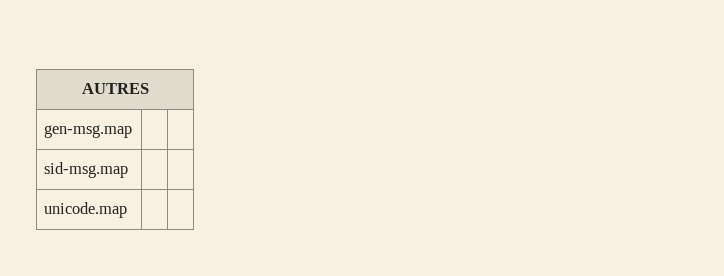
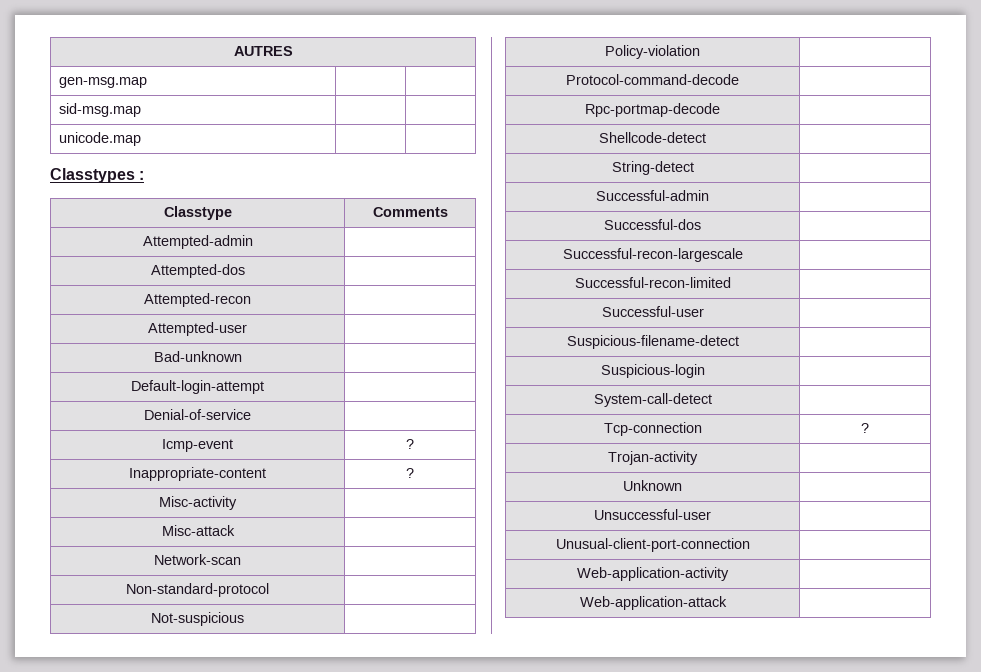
+ Classtypes :
+ Classtype | Comments
+ Attempted-admin |
+ Attempted-dos |
+ Attempted-recon |
+ Attempted-user |
+ Bad-unknown |
+ Default-login-attempt |
+ Denial-of-service |
+ Icmp-event | ?
+ Inappropriate-content | ?
+ Misc-activity |
+ Misc-attack |
+ Network-scan |
+ Non-standard-protocol |
+ Not-suspicious |
+ Policy-violation |
+ Protocol-command-decode |
+ Rpc-portmap-decode |
+ Shellcode-detect |
+ String-detect |
+ Successful-admin |
+ Successful-dos |
+ Successful-recon-largescale |
+ Successful-recon-limited |
+ Successful-user |
+ Suspicious-filename-detect |
+ Suspicious-login |
+ System-call-detect |
+ Tcp-connection | ?
+ Trojan-activity |
+ Unknown |
+ Unsuccessful-user |
+ Unusual-client-port-connection |
+ Web-application-activity |
+ Web-application-attack |

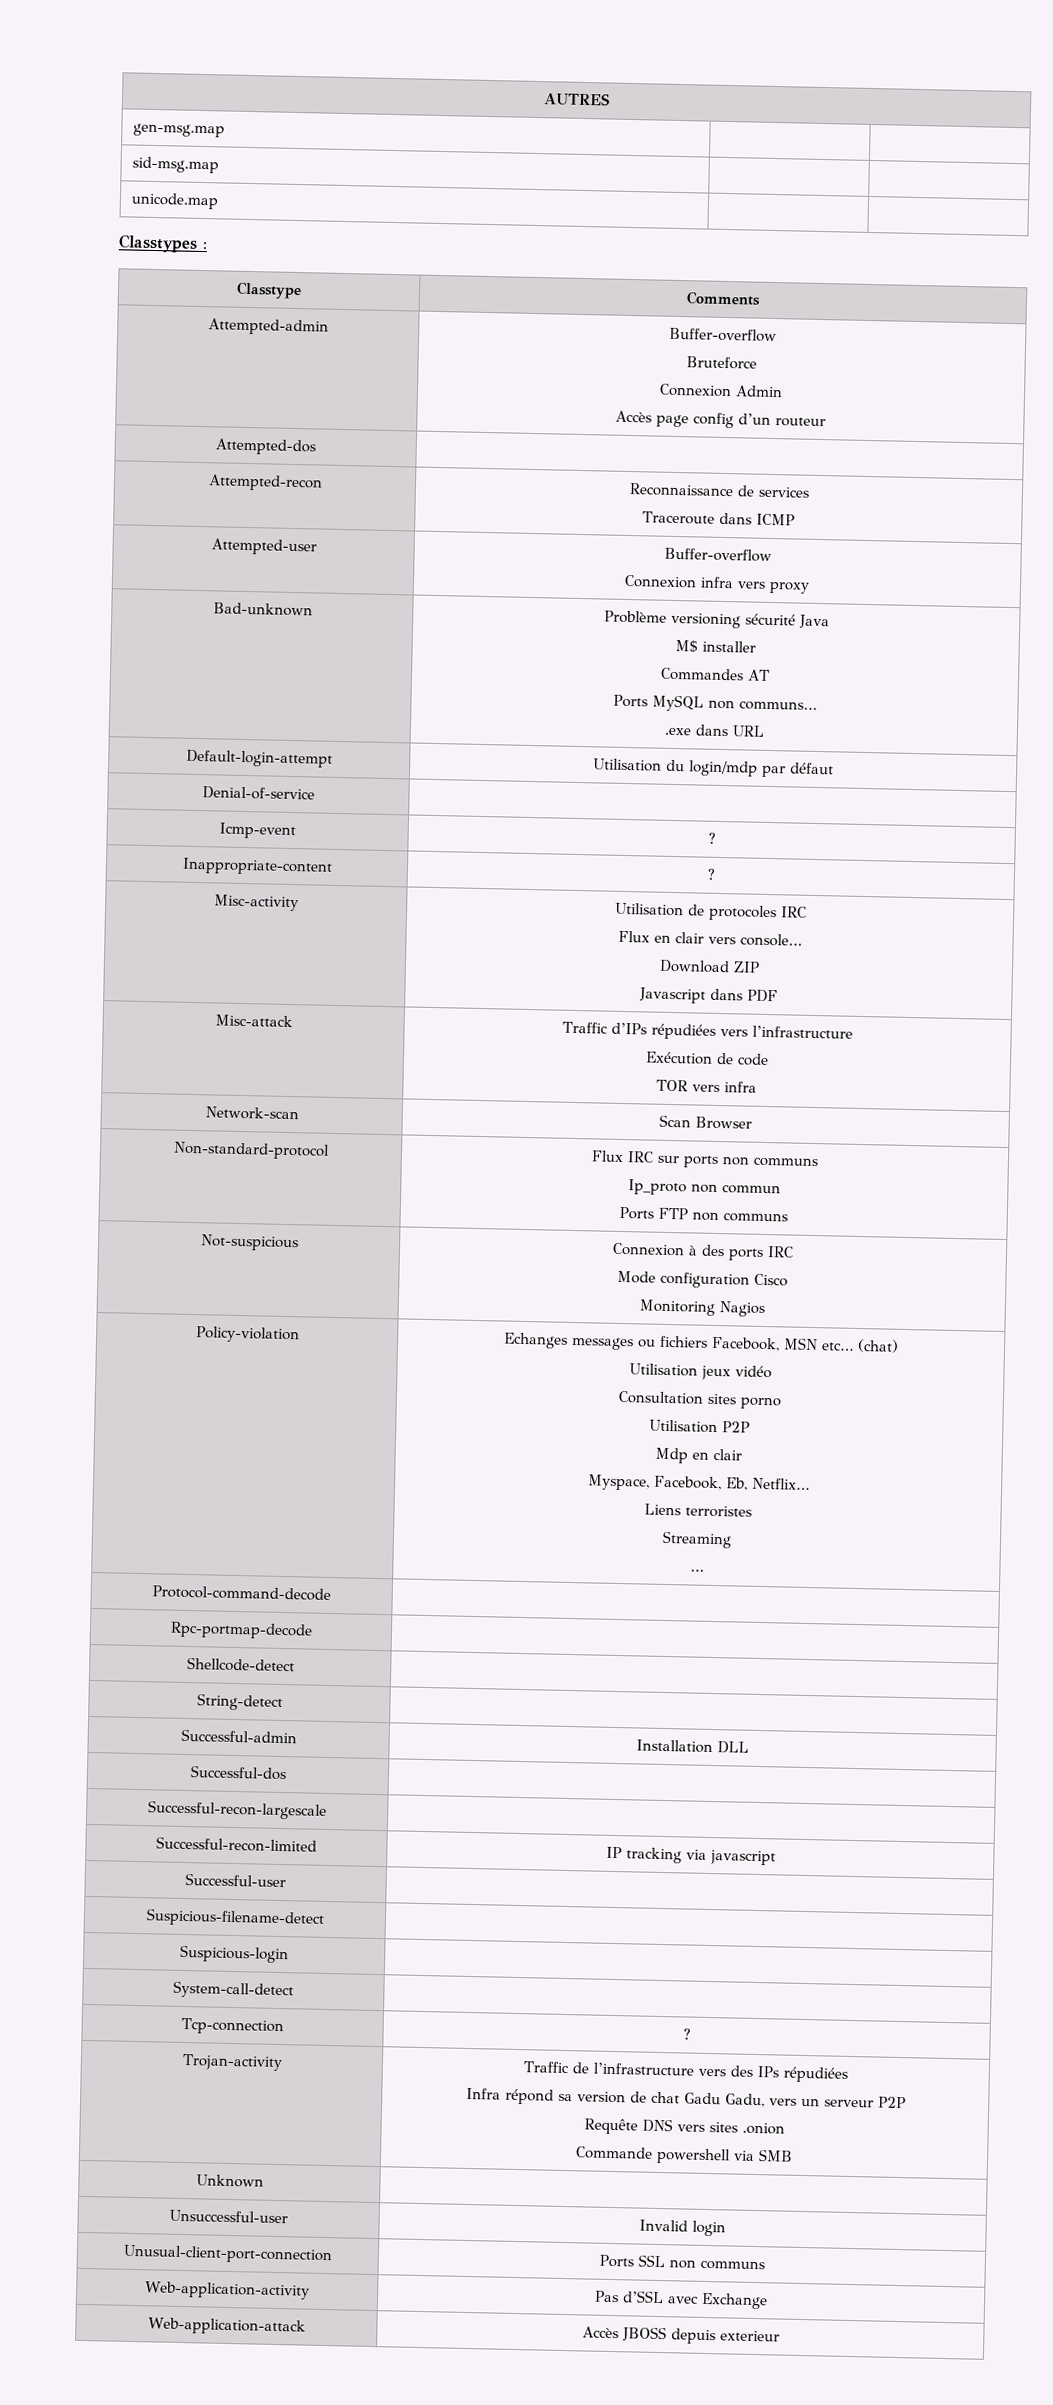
- Attempted-admin |
+ Attempted-admin | Buffer-overflow
+ Bruteforce
+ Connexion Admin
+ Accès page config d’un routeur
  Attempted-dos |
- Attempted-recon |
- Attempted-user |
- Bad-unknown |
- Default-login-attempt |
+ Attempted-recon | Reconnaissance de services
+ Traceroute dans ICMP
+ Attempted-user | Buffer-overflow
+ Connexion infra vers proxy
+ Bad-unknown | Problème versioning sécurité Java
+ M$ installer
+ Commandes AT
+ Ports MySQL non communs…
+ .exe dans URL
+ Default-login-attempt | Utilisation du login/mdp par défaut
- Misc-activity |
- Misc-attack |
+ Misc-activity | Utilisation de protocoles IRC
+ Flux en clair vers console…
+ Download ZIP
+ Javascript dans PDF
+ Misc-attack | Traffic d’IPs répudiées vers l’infrastructure
+ Exécution de code
+ TOR vers infra
- Network-scan |
+ Network-scan | Scan Browser
- Non-standard-protocol |
- Not-suspicious |
- Policy-violation |
+ Non-standard-protocol | Flux IRC sur ports non communs
+ Ip_proto non commun
+ Ports FTP non communs
+ Not-suspicious | Connexion à des ports IRC
+ Mode configuration Cisco
+ Monitoring Nagios
+ Policy-violation | Echanges messages ou fichiers Facebook, MSN etc… (chat)
+ Utilisation jeux vidéo
+ Consultation sites porno
+ Utilisation P2P
+ Mdp en clair
+ Myspace, Facebook, Eb, Netflix…
+ Liens terroristes
+ Streaming
+ …
- Successful-admin |
+ Successful-admin | Installation DLL
- Successful-recon-limited |
+ Successful-recon-limited | IP tracking via javascript
- Trojan-activity |
+ Trojan-activity | Traffic de l’infrastructure vers des IPs répudiées
+ Infra répond sa version de chat Gadu Gadu, vers un serveur P2P
+ Requête DNS vers sites .onion
+ Commande powershell via SMB
- Unsuccessful-user |
+ Unsuccessful-user | Invalid login
- Unusual-client-port-connection |
- Web-application-activity |
- Web-application-attack |
+ Unusual-client-port-connection | Ports SSL non communs
+ Web-application-activity | Pas d’SSL avec Exchange
+ Web-application-attack | Accès JBOSS depuis exterieur

